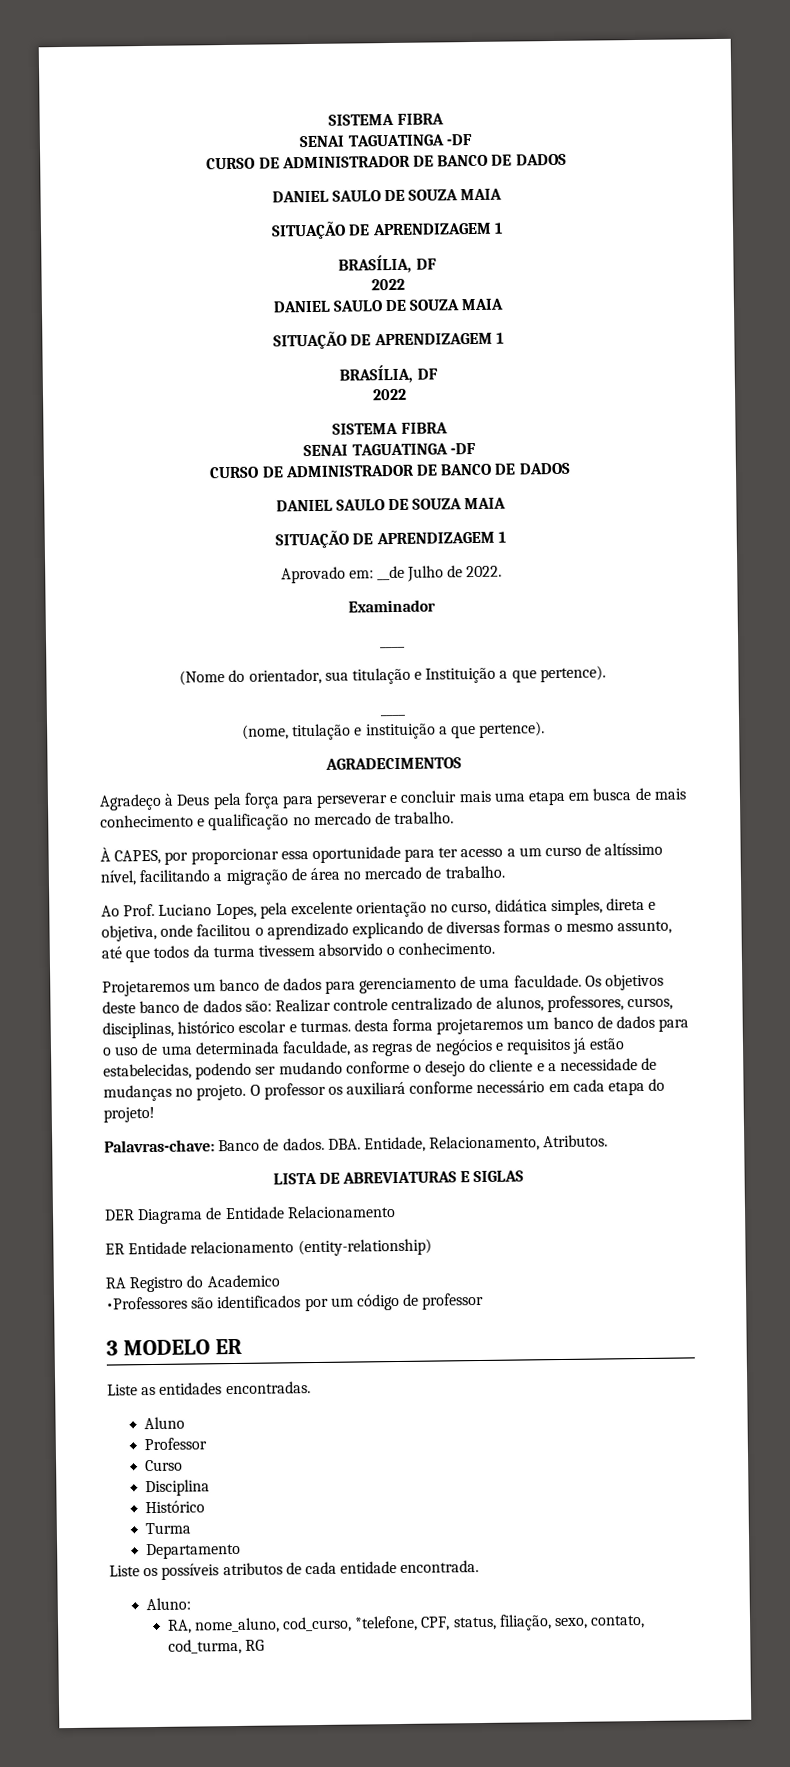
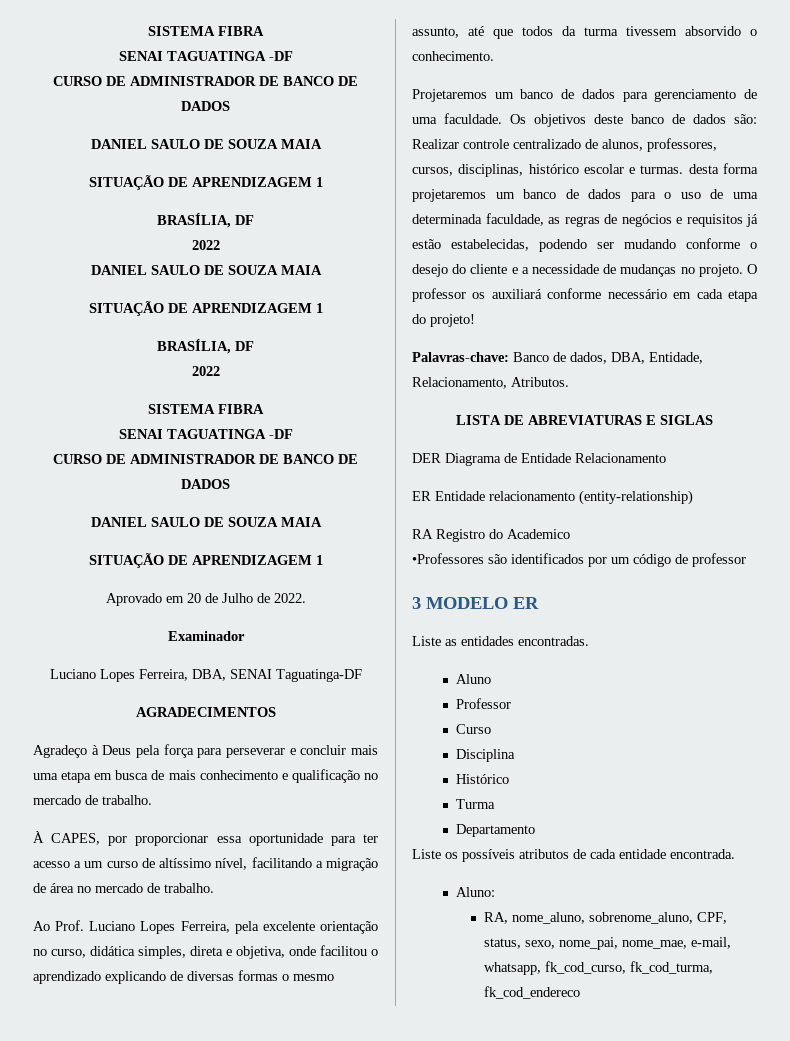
- Aprovado em: __de Julho de 2022.
+ Aprovado em 20 de Julho de 2022.
  Examinador
- ____
- (Nome do orientador, sua titulação e Instituição a que pertence).
- ____
- (nome, titulação e instituição a que pertence).
+ Luciano Lopes Ferreira, DBA, SENAI Taguatinga-DF
- Ao Prof. Luciano Lopes, pela excelente orientação no curso, didática simples, direta e objetiva, onde facilitou o aprendizado explicando de diversas formas o mesmo assunto, até que todos da turma tivessem absorvido o conhecimento.
+ Ao Prof. Luciano Lopes Ferreira, pela excelente orientação no curso, didática simples, direta e objetiva, onde facilitou o aprendizado explicando de diversas formas o mesmo assunto, até que todos da turma tivessem absorvido o conhecimento.
- Palavras-chave: Banco de dados. DBA. Entidade, Relacionamento, Atributos.
+ Palavras-chave: Banco de dados, DBA, Entidade, Relacionamento, Atributos.
- RA, nome_aluno, cod_curso, *telefone, CPF, status, filiação, sexo, contato, cod_turma, RG
+ RA, nome_aluno, sobrenome_aluno, CPF, status, sexo, nome_pai, nome_mae, e-mail, whatsapp, fk_cod_curso, fk_cod_turma, fk_cod_endereco

